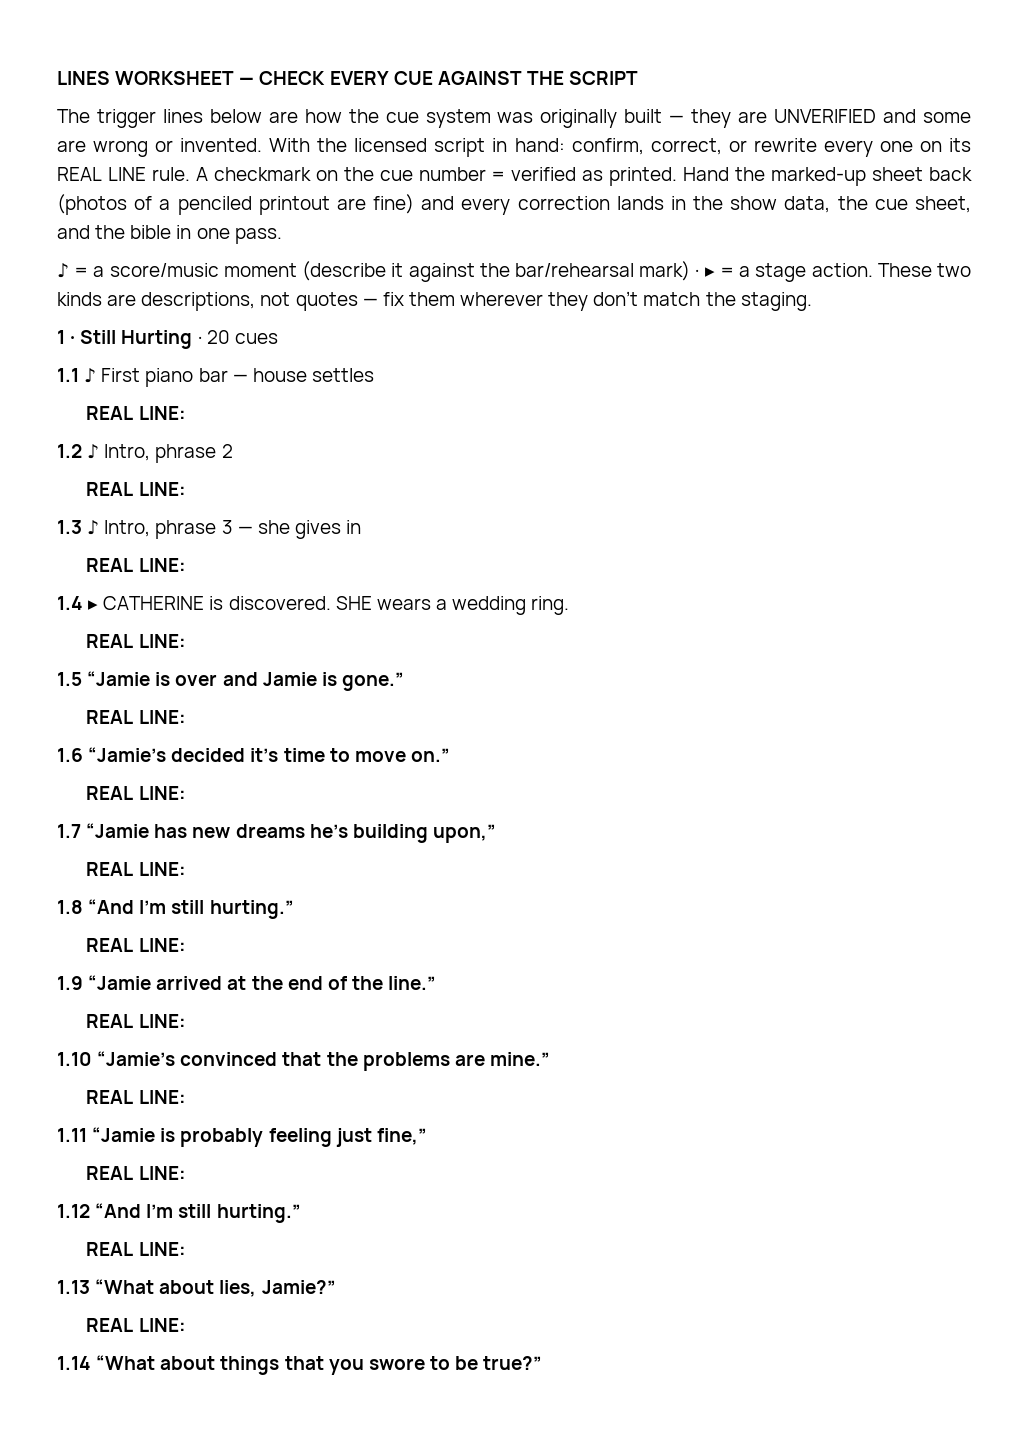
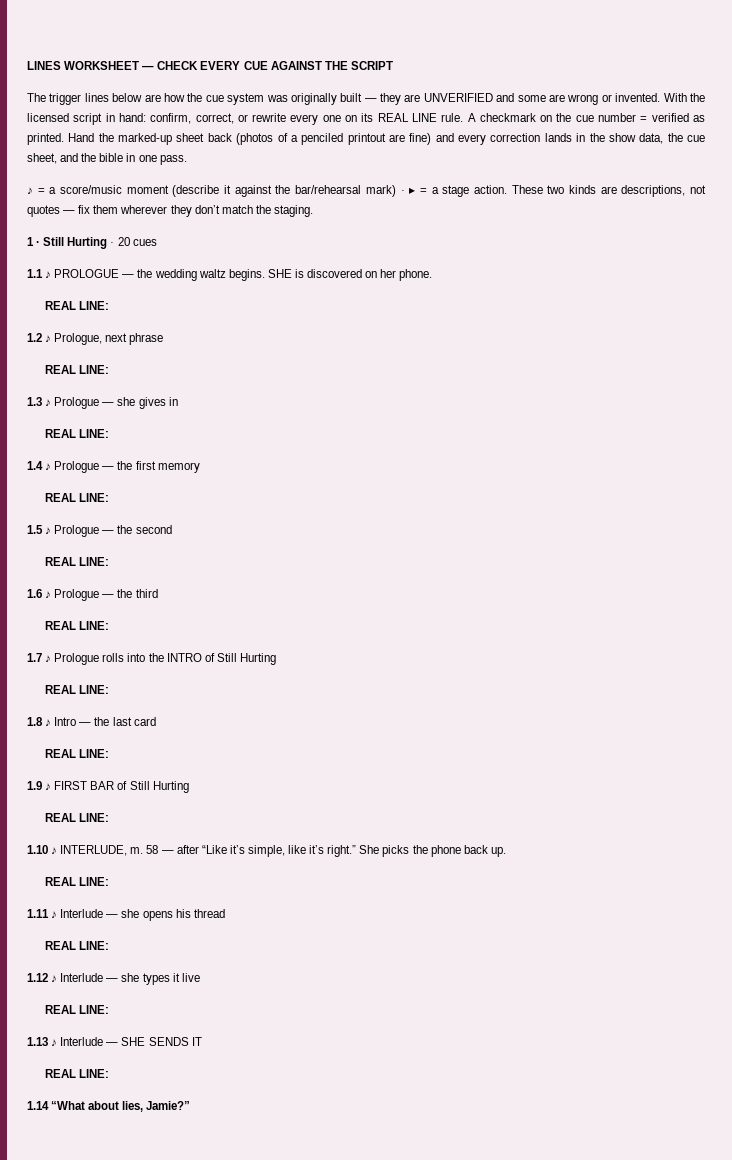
- 1.1 ♪ First piano bar — house settles
+ 1.1 ♪ PROLOGUE — the wedding waltz begins. SHE is discovered on her phone.
- 1.2 ♪ Intro, phrase 2
+ 1.2 ♪ Prologue, next phrase
- 1.3 ♪ Intro, phrase 3 — she gives in
+ 1.3 ♪ Prologue — she gives in
- 1.4 ▸ CATHERINE is discovered. SHE wears a wedding ring.
+ 1.4 ♪ Prologue — the first memory
  REAL LINE:
- 1.5 “Jamie is over and Jamie is gone.”
+ 1.5 ♪ Prologue — the second
  REAL LINE:
- 1.6 “Jamie’s decided it’s time to move on.”
+ 1.6 ♪ Prologue — the third
  REAL LINE:
- 1.7 “Jamie has new dreams he’s building upon,”
+ 1.7 ♪ Prologue rolls into the INTRO of Still Hurting
  REAL LINE:
- 1.8 “And I’m still hurting.”
+ 1.8 ♪ Intro — the last card
  REAL LINE:
- 1.9 “Jamie arrived at the end of the line.”
+ 1.9 ♪ FIRST BAR of Still Hurting
  REAL LINE:
- 1.10 “Jamie’s convinced that the problems are mine.”
+ 1.10 ♪ INTERLUDE, m. 58 — after “Like it’s simple, like it’s right.” She picks the phone back up.
  REAL LINE:
- 1.11 “Jamie is probably feeling just fine,”
+ 1.11 ♪ Interlude — she opens his thread
  REAL LINE:
- 1.12 “And I’m still hurting.”
+ 1.12 ♪ Interlude — she types it live
  REAL LINE:
- 1.13 “What about lies, Jamie?”
+ 1.13 ♪ Interlude — SHE SENDS IT
- 1.14 “What about things that you swore to be true?”
+ 1.14 “What about lies, Jamie?”

